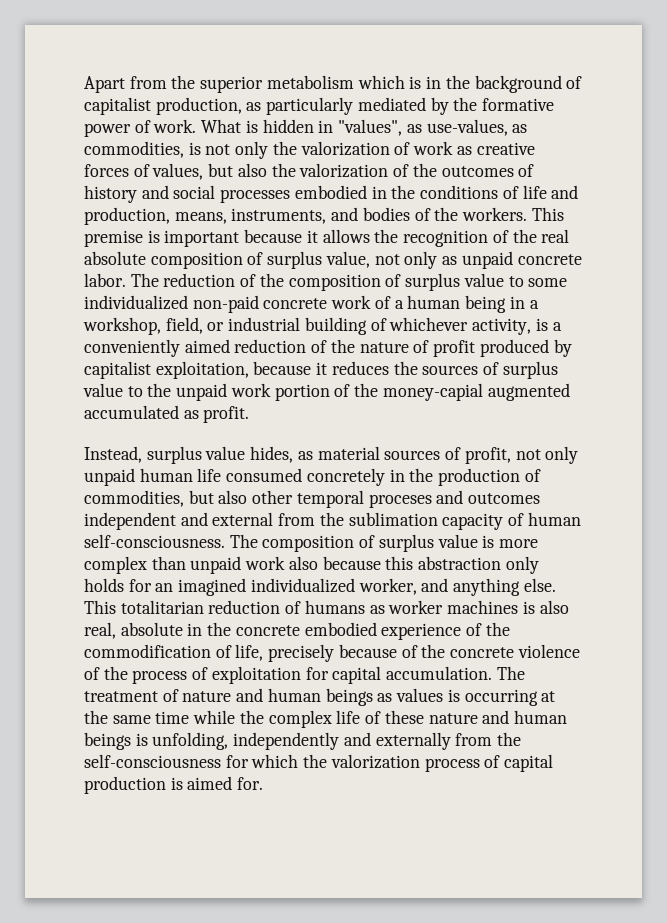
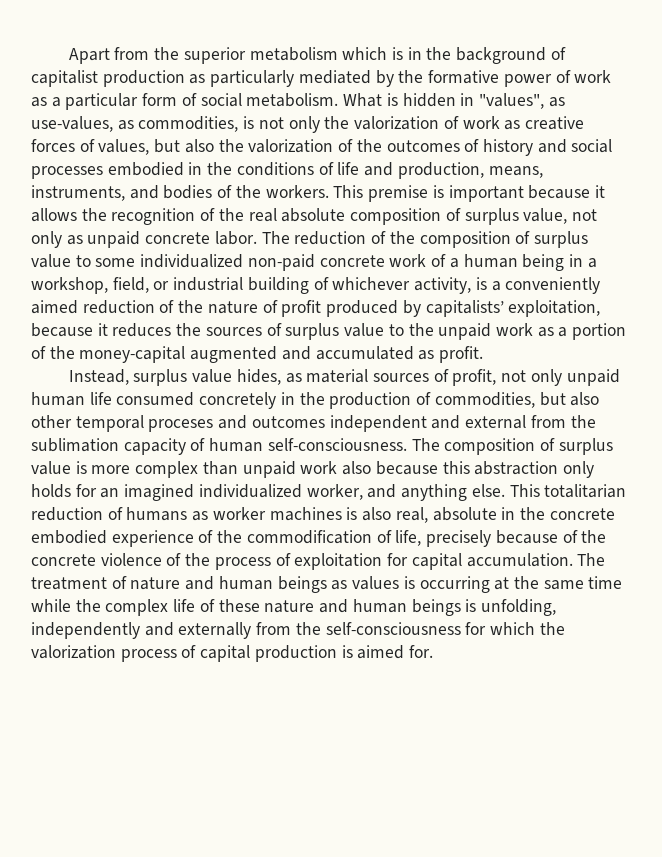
- Apart from the superior metabolism which is in the background of capitalist production, as particularly mediated by the formative power of work.
+ Apart from the superior metabolism which is in the background of capitalist production as particularly mediated by the formative power of work as a particular form of social metabolism.
- The reduction of the composition of surplus value to some individualized non-paid concrete work of a human being in a workshop, field, or industrial building of whichever activity, is a conveniently aimed reduction of the nature of profit produced by capitalist exploitation, because it reduces the sources of surplus value to the unpaid work portion of the money-capial augmented accumulated as profit.
+ The reduction of the composition of surplus value to some individualized non-paid concrete work of a human being in a workshop, field, or industrial building of whichever activity, is a conveniently aimed reduction of the nature of profit produced by capitalists’ exploitation, because it reduces the sources of surplus value to the unpaid work as a portion of the money-capital augmented and accumulated as profit.

